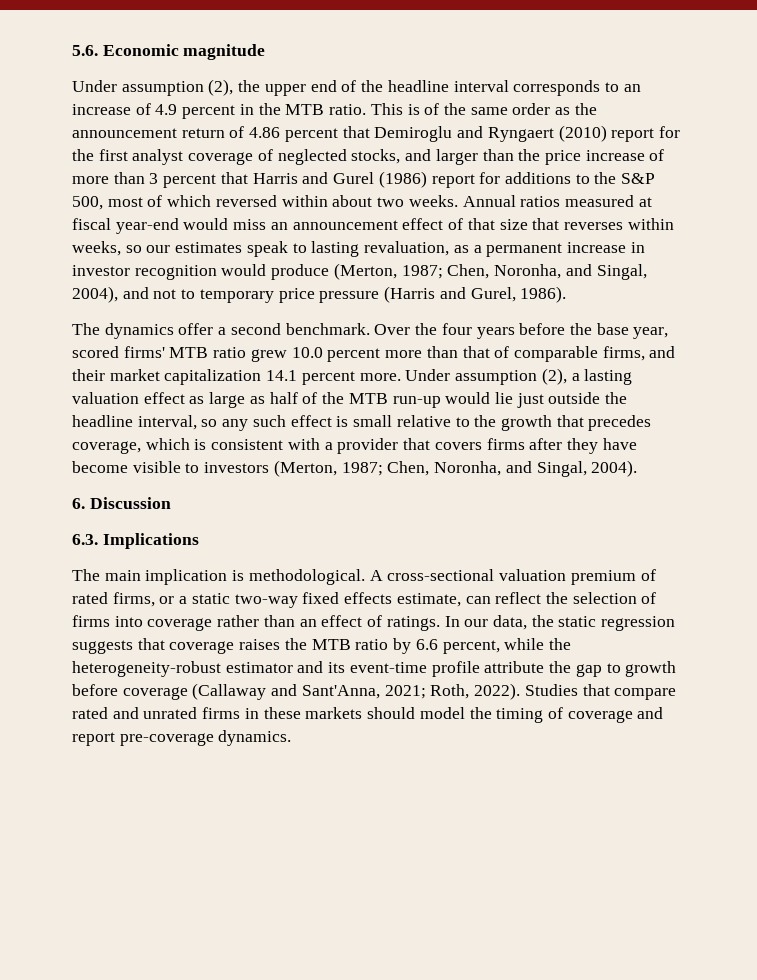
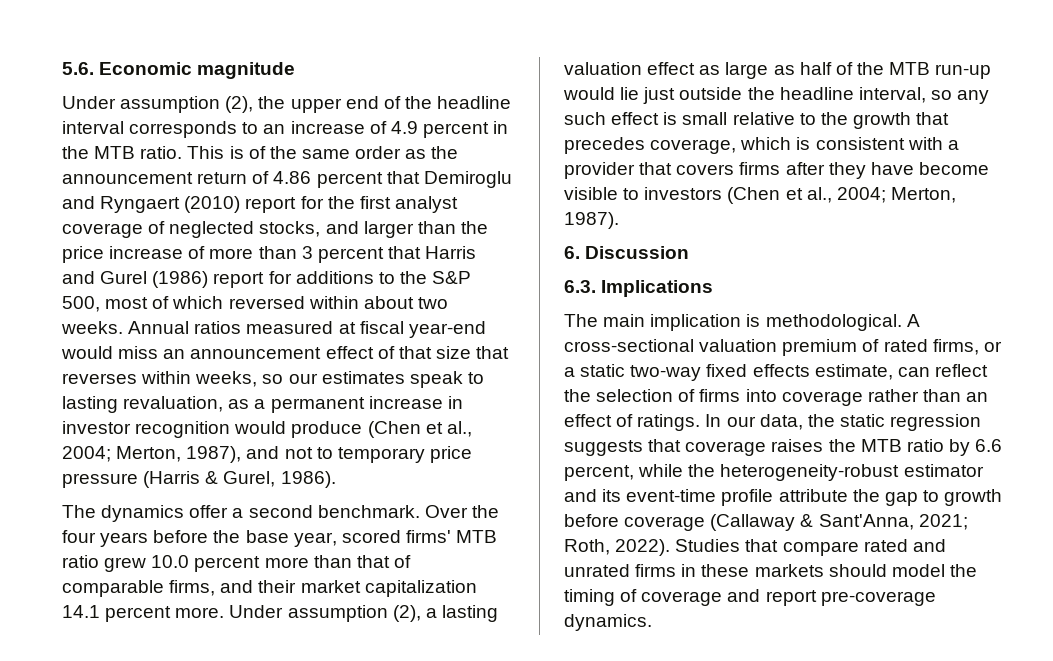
- Annual ratios measured at fiscal year-end would miss an announcement effect of that size that reverses within weeks, so our estimates speak to lasting revaluation, as a permanent increase in investor recognition would produce (Merton, 1987; Chen, Noronha, and Singal, 2004), and not to temporary price pressure (Harris and Gurel, 1986).
+ Annual ratios measured at fiscal year-end would miss an announcement effect of that size that reverses within weeks, so our estimates speak to lasting revaluation, as a permanent increase in investor recognition would produce (Chen et al., 2004; Merton, 1987), and not to temporary price pressure (Harris & Gurel, 1986).
- Under assumption (2), a lasting valuation effect as large as half of the MTB run-up would lie just outside the headline interval, so any such effect is small relative to the growth that precedes coverage, which is consistent with a provider that covers firms after they have become visible to investors (Merton, 1987; Chen, Noronha, and Singal, 2004).
+ Under assumption (2), a lasting valuation effect as large as half of the MTB run-up would lie just outside the headline interval, so any such effect is small relative to the growth that precedes coverage, which is consistent with a provider that covers firms after they have become visible to investors (Chen et al., 2004; Merton, 1987).
- In our data, the static regression suggests that coverage raises the MTB ratio by 6.6 percent, while the heterogeneity-robust estimator and its event-time profile attribute the gap to growth before coverage (Callaway and Sant'Anna, 2021; Roth, 2022).
+ In our data, the static regression suggests that coverage raises the MTB ratio by 6.6 percent, while the heterogeneity-robust estimator and its event-time profile attribute the gap to growth before coverage (Callaway & Sant'Anna, 2021; Roth, 2022).

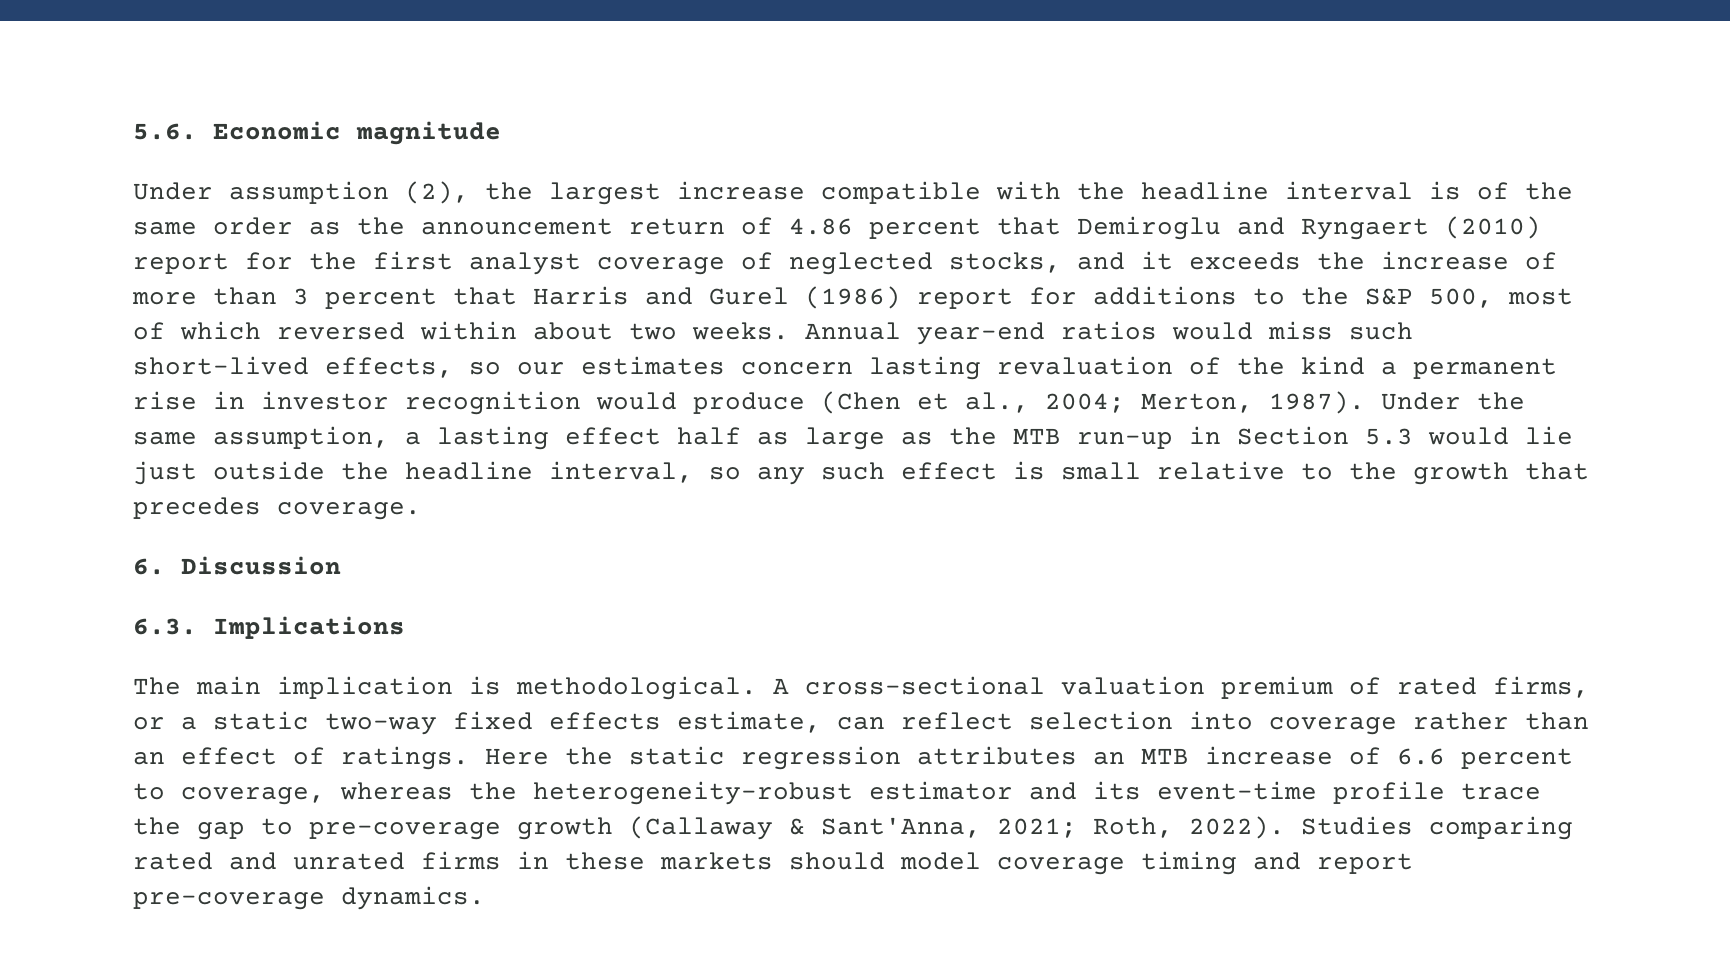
- Under assumption (2), the upper end of the headline interval corresponds to an increase of 4.9 percent in the MTB ratio. This is of the same order as the announcement return of 4.86 percent that Demiroglu and Ryngaert (2010) report for the first analyst coverage of neglected stocks, and larger than the price increase of more than 3 percent that Harris and Gurel (1986) report for additions to the S&P 500, most of which reversed within about two weeks.
+ Under assumption (2), the largest increase compatible with the headline interval is of the same order as the announcement return of 4.86 percent that Demiroglu and Ryngaert (2010) report for the first analyst coverage of neglected stocks, and it exceeds the increase of more than 3 percent that Harris and Gurel (1986) report for additions to the S&P 500, most of which reversed within about two weeks.
- Annual ratios measured at fiscal year-end would miss an announcement effect of that size that reverses within weeks, so our estimates speak to lasting revaluation, as a permanent increase in investor recognition would produce (Chen et al., 2004; Merton, 1987), and not to temporary price pressure (Harris & Gurel, 1986).
- The dynamics offer a second benchmark. Over the four years before the base year, scored firms' MTB ratio grew 10.0 percent more than that of comparable firms, and their market capitalization 14.1 percent more. Under assumption (2), a lasting valuation effect as large as half of the MTB run-up would lie just outside the headline interval, so any such effect is small relative to the growth that precedes coverage, which is consistent with a provider that covers firms after they have become visible to investors (Chen et al., 2004; Merton, 1987).
+ Annual year-end ratios would miss such short-lived effects, so our estimates concern lasting revaluation of the kind a permanent rise in investor recognition would produce (Chen et al., 2004; Merton, 1987). Under the same assumption, a lasting effect half as large as the MTB run-up in Section 5.3 would lie just outside the headline interval, so any such effect is small relative to the growth that precedes coverage.
- A cross-sectional valuation premium of rated firms, or a static two-way fixed effects estimate, can reflect the selection of firms into coverage rather than an effect of ratings.
+ A cross-sectional valuation premium of rated firms, or a static two-way fixed effects estimate, can reflect selection into coverage rather than an effect of ratings.
- In our data, the static regression suggests that coverage raises the MTB ratio by 6.6 percent, while the heterogeneity-robust estimator and its event-time profile attribute the gap to growth before coverage (Callaway & Sant'Anna, 2021; Roth, 2022).
+ Here the static regression attributes an MTB increase of 6.6 percent to coverage, whereas the heterogeneity-robust estimator and its event-time profile trace the gap to pre-coverage growth (Callaway & Sant'Anna, 2021; Roth, 2022).
- Studies that compare rated and unrated firms in these markets should model the timing of coverage and report pre-coverage dynamics.
+ Studies comparing rated and unrated firms in these markets should model coverage timing and report pre-coverage dynamics.

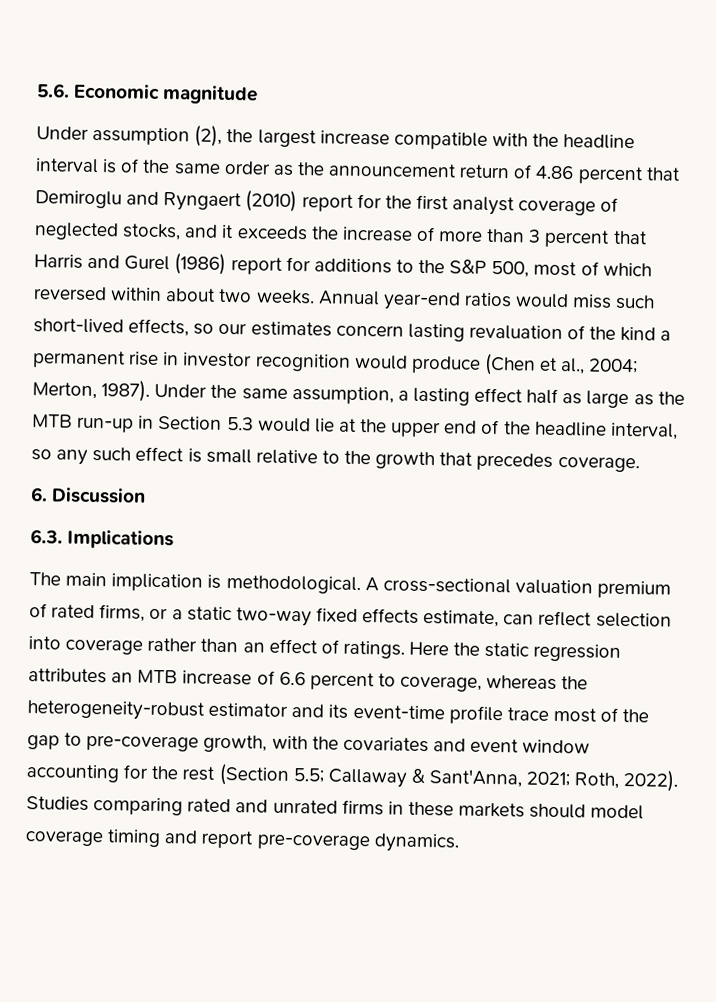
- Under the same assumption, a lasting effect half as large as the MTB run-up in Section 5.3 would lie just outside the headline interval, so any such effect is small relative to the growth that precedes coverage.
+ Under the same assumption, a lasting effect half as large as the MTB run-up in Section 5.3 would lie at the upper end of the headline interval, so any such effect is small relative to the growth that precedes coverage.
- Here the static regression attributes an MTB increase of 6.6 percent to coverage, whereas the heterogeneity-robust estimator and its event-time profile trace the gap to pre-coverage growth (Callaway & Sant'Anna, 2021; Roth, 2022).
+ Here the static regression attributes an MTB increase of 6.6 percent to coverage, whereas the heterogeneity-robust estimator and its event-time profile trace most of the gap to pre-coverage growth, with the covariates and event window accounting for the rest (Section 5.5; Callaway & Sant'Anna, 2021; Roth, 2022).

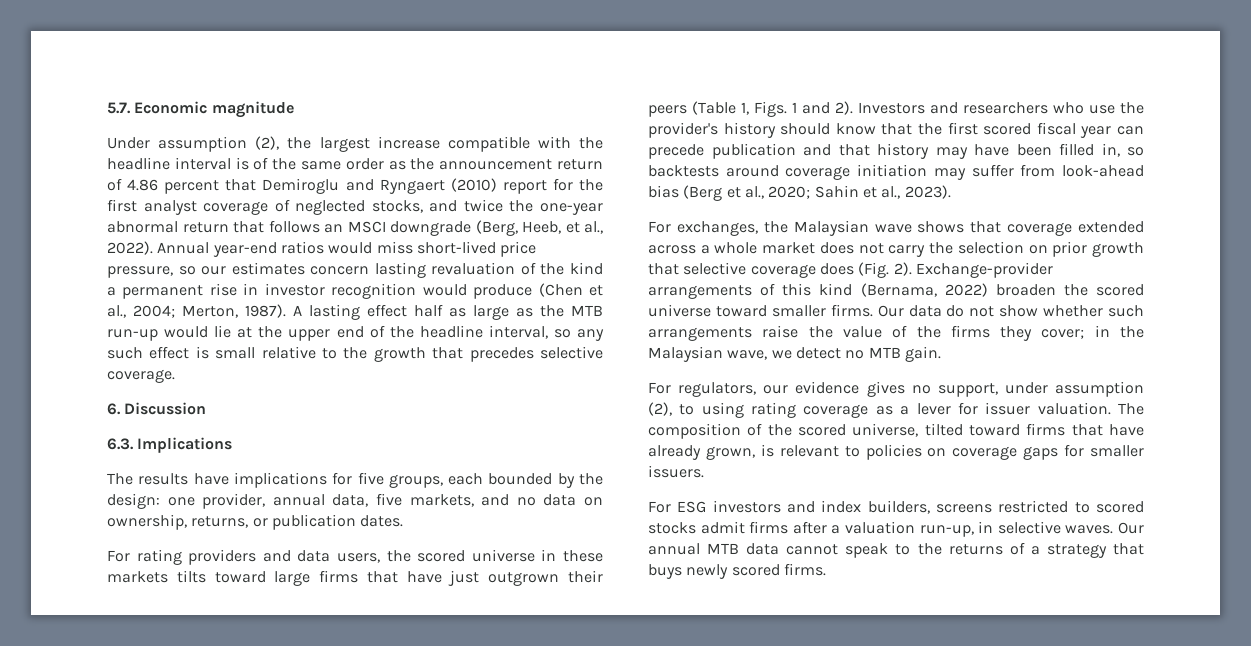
- 5.6. Economic magnitude
+ 5.7. Economic magnitude
- Under assumption (2), the largest increase compatible with the headline interval is of the same order as the announcement return of 4.86 percent that Demiroglu and Ryngaert (2010) report for the first analyst coverage of neglected stocks, and it exceeds the increase of more than 3 percent that Harris and Gurel (1986) report for additions to the S&P 500, most of which reversed within about two weeks.
+ Under assumption (2), the largest increase compatible with the headline interval is of the same order as the announcement return of 4.86 percent that Demiroglu and Ryngaert (2010) report for the first analyst coverage of neglected stocks, and twice the one-year abnormal return that follows an MSCI downgrade (Berg, Heeb, et al., 2022).
- Annual year-end ratios would miss such short-lived effects, so our estimates concern lasting revaluation of the kind a permanent rise in investor recognition would produce (Chen et al., 2004; Merton, 1987).
+ Annual year-end ratios would miss short-lived price pressure, so our estimates concern lasting revaluation of the kind a permanent rise in investor recognition would produce (Chen et al., 2004; Merton, 1987).
- Under the same assumption, a lasting effect half as large as the MTB run-up in Section 5.3 would lie at the upper end of the headline interval, so any such effect is small relative to the growth that precedes coverage.
+ A lasting effect half as large as the MTB run-up would lie at the upper end of the headline interval, so any such effect is small relative to the growth that precedes selective coverage.
- The main implication is methodological. A cross-sectional valuation premium of rated firms, or a static two-way fixed effects estimate, can reflect selection into coverage rather than an effect of ratings. Here the static regression attributes an MTB increase of 6.6 percent to coverage, whereas the heterogeneity-robust estimator and its event-time profile trace most of the gap to pre-coverage growth, with the covariates and event window accounting for the rest (Section 5.5; Callaway & Sant'Anna, 2021; Roth, 2022). Studies comparing rated and unrated firms in these markets should model coverage timing and report pre-coverage dynamics.
+ The results have implications for five groups, each bounded by the design: one provider, annual data, five markets, and no data on ownership, returns, or publication dates.
+ For rating providers and data users, the scored universe in these markets tilts toward large firms that have just outgrown their peers (Table 1, Figs. 1 and 2). Investors and researchers who use the provider's history should know that the first scored fiscal year can precede publication and that history may have been filled in, so backtests around coverage initiation may suffer from look-ahead bias (Berg et al., 2020; Sahin et al., 2023).
+ For exchanges, the Malaysian wave shows that coverage extended across a whole market does not carry the selection on prior growth that selective coverage does (Fig. 2). Exchange-provider arrangements of this kind (Bernama, 2022) broaden the scored universe toward smaller firms. Our data do not show whether such arrangements raise the value of the firms they cover; in the Malaysian wave, we detect no MTB gain.
+ For regulators, our evidence gives no support, under assumption (2), to using rating coverage as a lever for issuer valuation. The composition of the scored universe, tilted toward firms that have already grown, is relevant to policies on coverage gaps for smaller issuers.
+ For ESG investors and index builders, screens restricted to scored stocks admit firms after a valuation run-up, in selective waves. Our annual MTB data cannot speak to the returns of a strategy that buys newly scored firms.

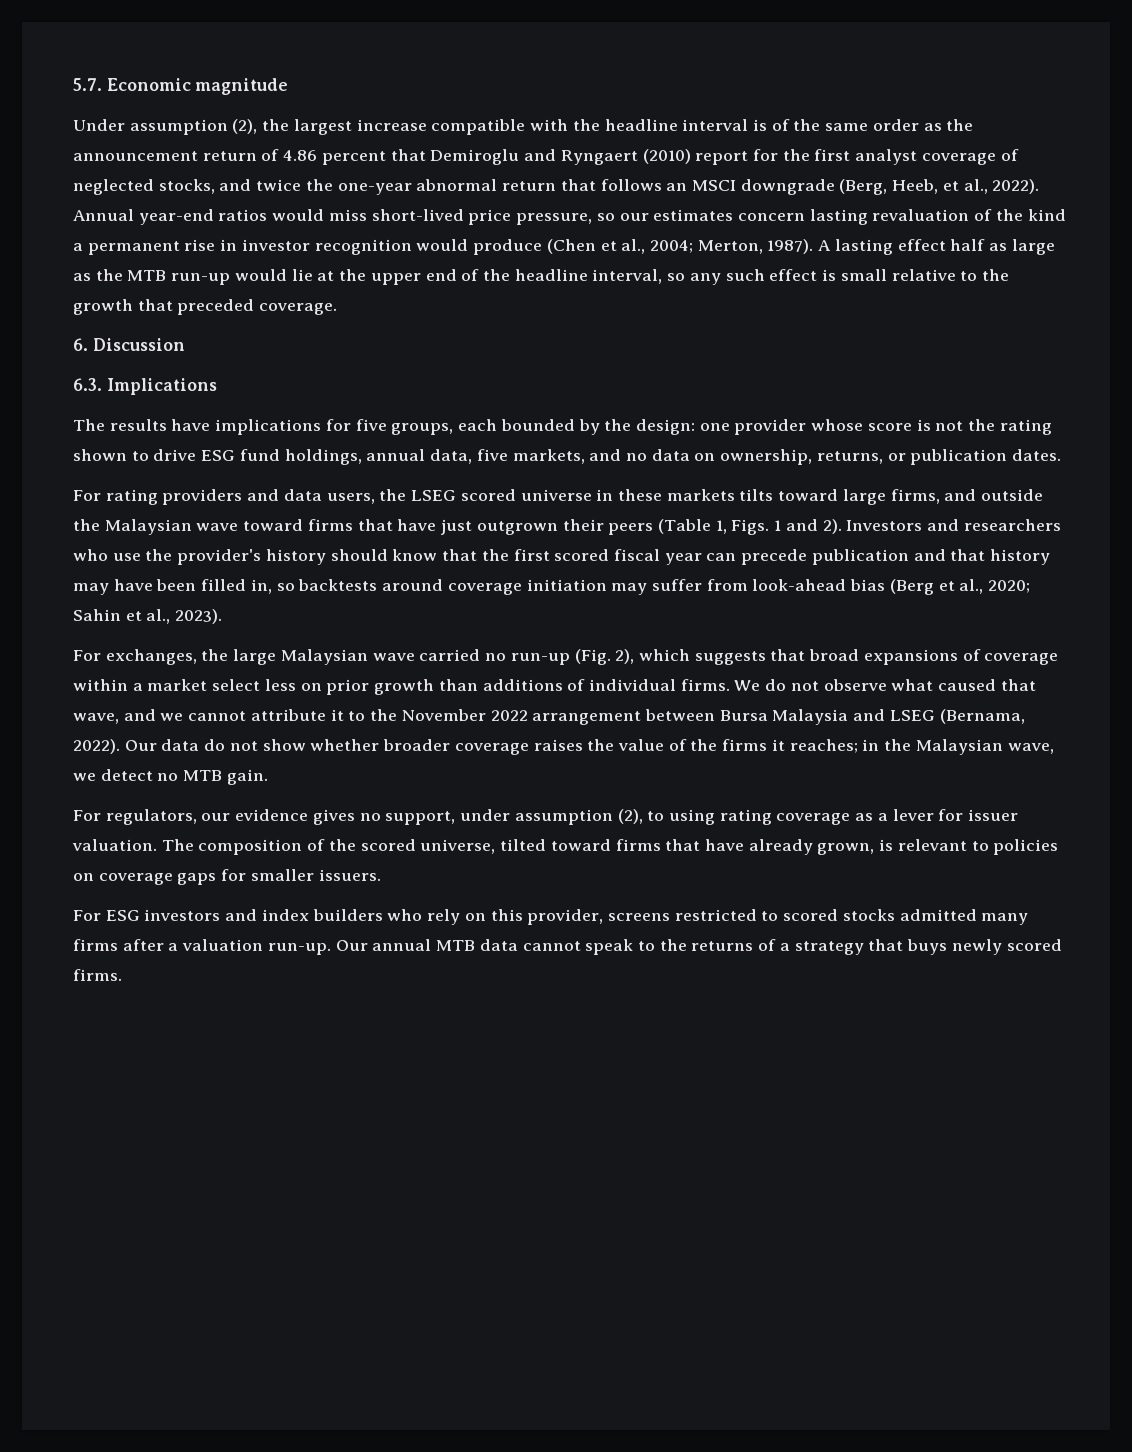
- A lasting effect half as large as the MTB run-up would lie at the upper end of the headline interval, so any such effect is small relative to the growth that precedes selective coverage.
+ A lasting effect half as large as the MTB run-up would lie at the upper end of the headline interval, so any such effect is small relative to the growth that preceded coverage.
- The results have implications for five groups, each bounded by the design: one provider, annual data, five markets, and no data on ownership, returns, or publication dates.
+ The results have implications for five groups, each bounded by the design: one provider whose score is not the rating shown to drive ESG fund holdings, annual data, five markets, and no data on ownership, returns, or publication dates.
- For rating providers and data users, the scored universe in these markets tilts toward large firms that have just outgrown their peers (Table 1, Figs. 1 and 2).
+ For rating providers and data users, the LSEG scored universe in these markets tilts toward large firms, and outside the Malaysian wave toward firms that have just outgrown their peers (Table 1, Figs. 1 and 2).
- For exchanges, the Malaysian wave shows that coverage extended across a whole market does not carry the selection on prior growth that selective coverage does (Fig. 2). Exchange-provider arrangements of this kind (Bernama, 2022) broaden the scored universe toward smaller firms.
+ For exchanges, the large Malaysian wave carried no run-up (Fig. 2), which suggests that broad expansions of coverage within a market select less on prior growth than additions of individual firms. We do not observe what caused that wave, and we cannot attribute it to the November 2022 arrangement between Bursa Malaysia and LSEG (Bernama, 2022).
- Our data do not show whether such arrangements raise the value of the firms they cover; in the Malaysian wave, we detect no MTB gain.
+ Our data do not show whether broader coverage raises the value of the firms it reaches; in the Malaysian wave, we detect no MTB gain.
- For ESG investors and index builders, screens restricted to scored stocks admit firms after a valuation run-up, in selective waves.
+ For ESG investors and index builders who rely on this provider, screens restricted to scored stocks admitted many firms after a valuation run-up.

